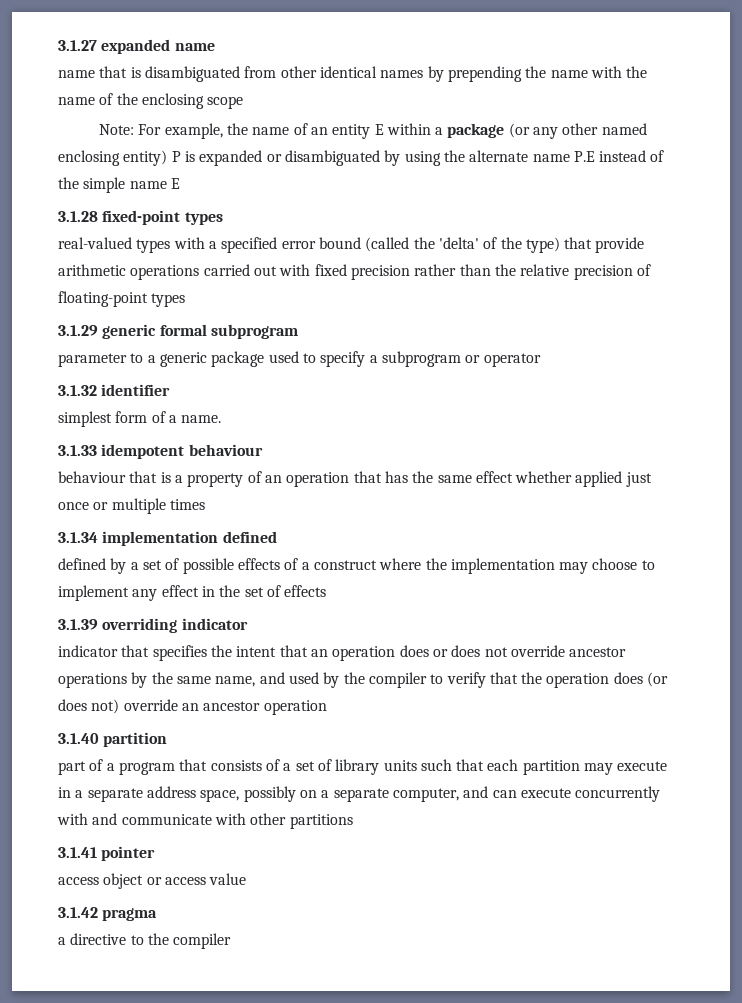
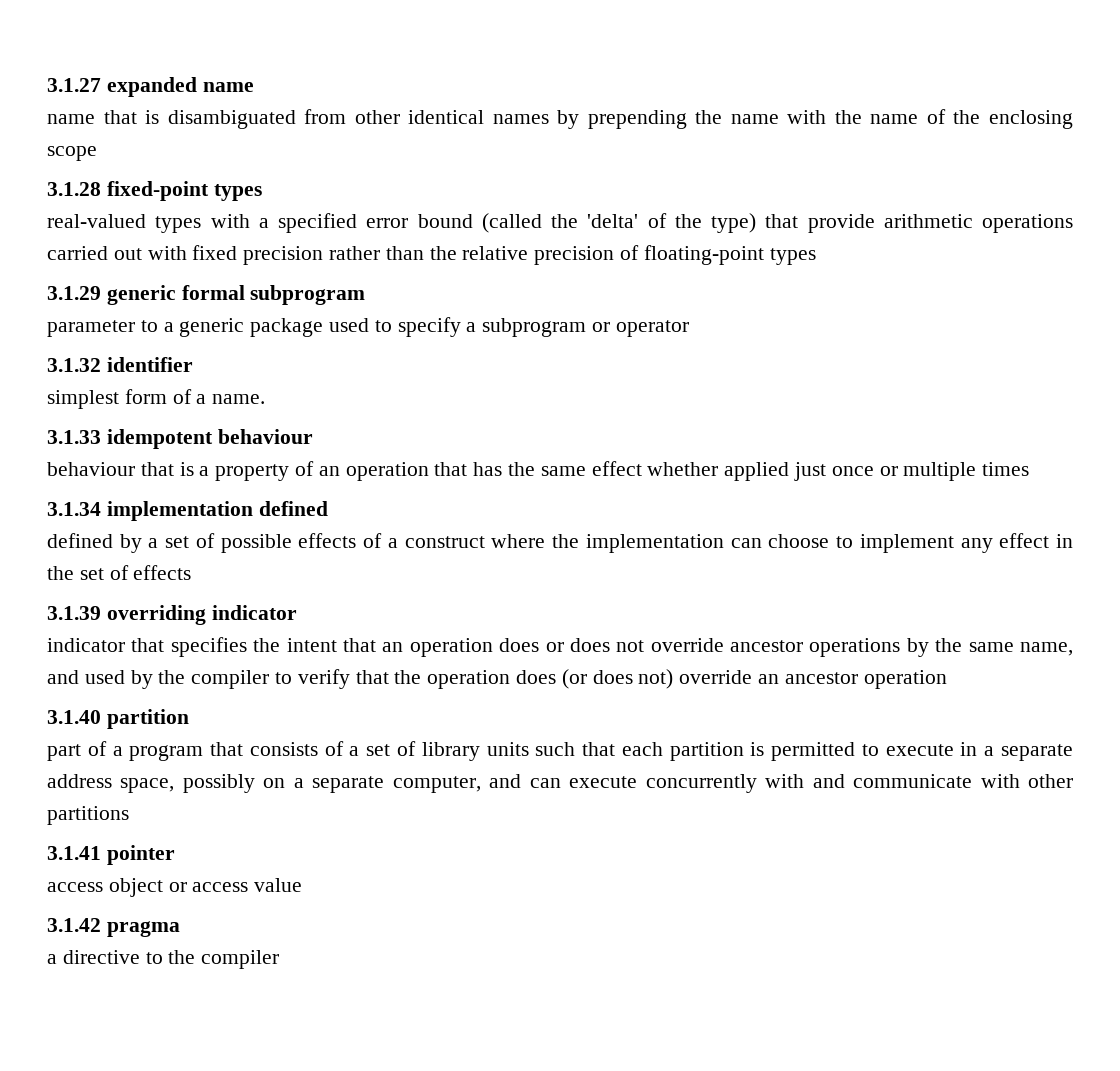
- Note: For example, the name of an entity E within a package (or any other named enclosing entity) P is expanded or disambiguated by using the alternate name P.E instead of the simple name E
- defined by a set of possible effects of a construct where the implementation may choose to implement any effect in the set of effects
+ defined by a set of possible effects of a construct where the implementation can choose to implement any effect in the set of effects
- part of a program that consists of a set of library units such that each partition may execute in a separate address space, possibly on a separate computer, and can execute concurrently with and communicate with other partitions
+ part of a program that consists of a set of library units such that each partition is permitted to execute in a separate address space, possibly on a separate computer, and can execute concurrently with and communicate with other partitions

